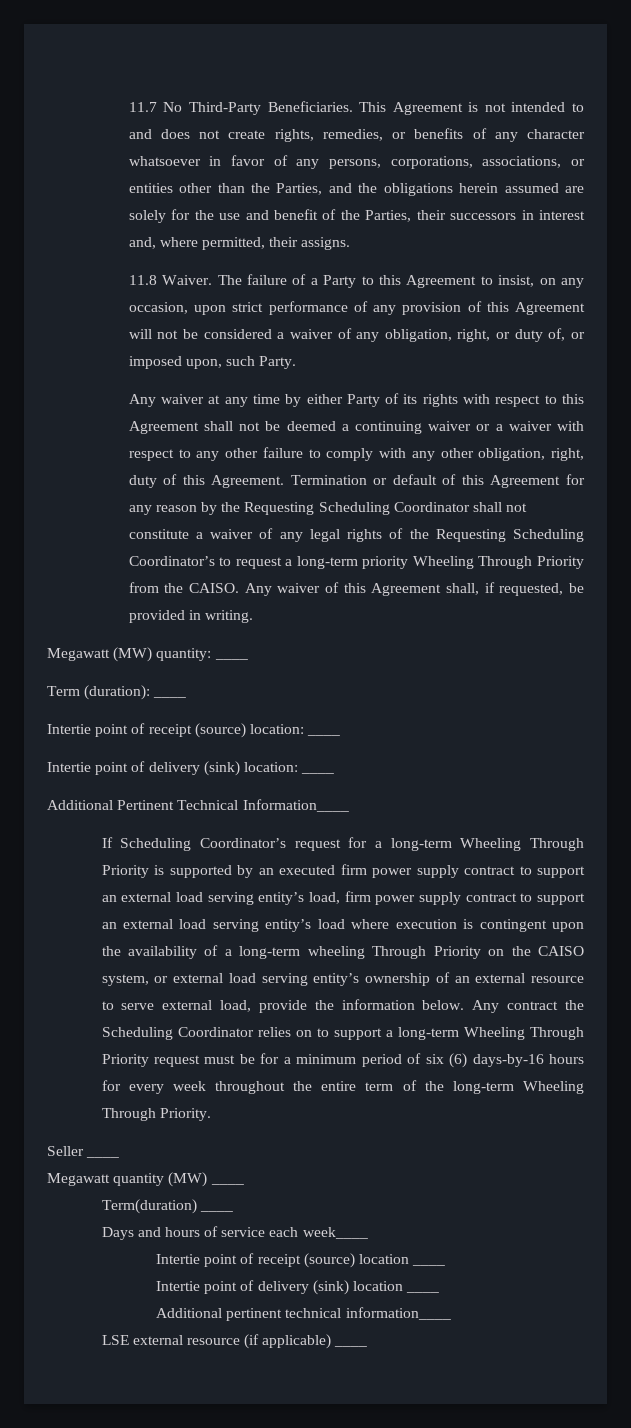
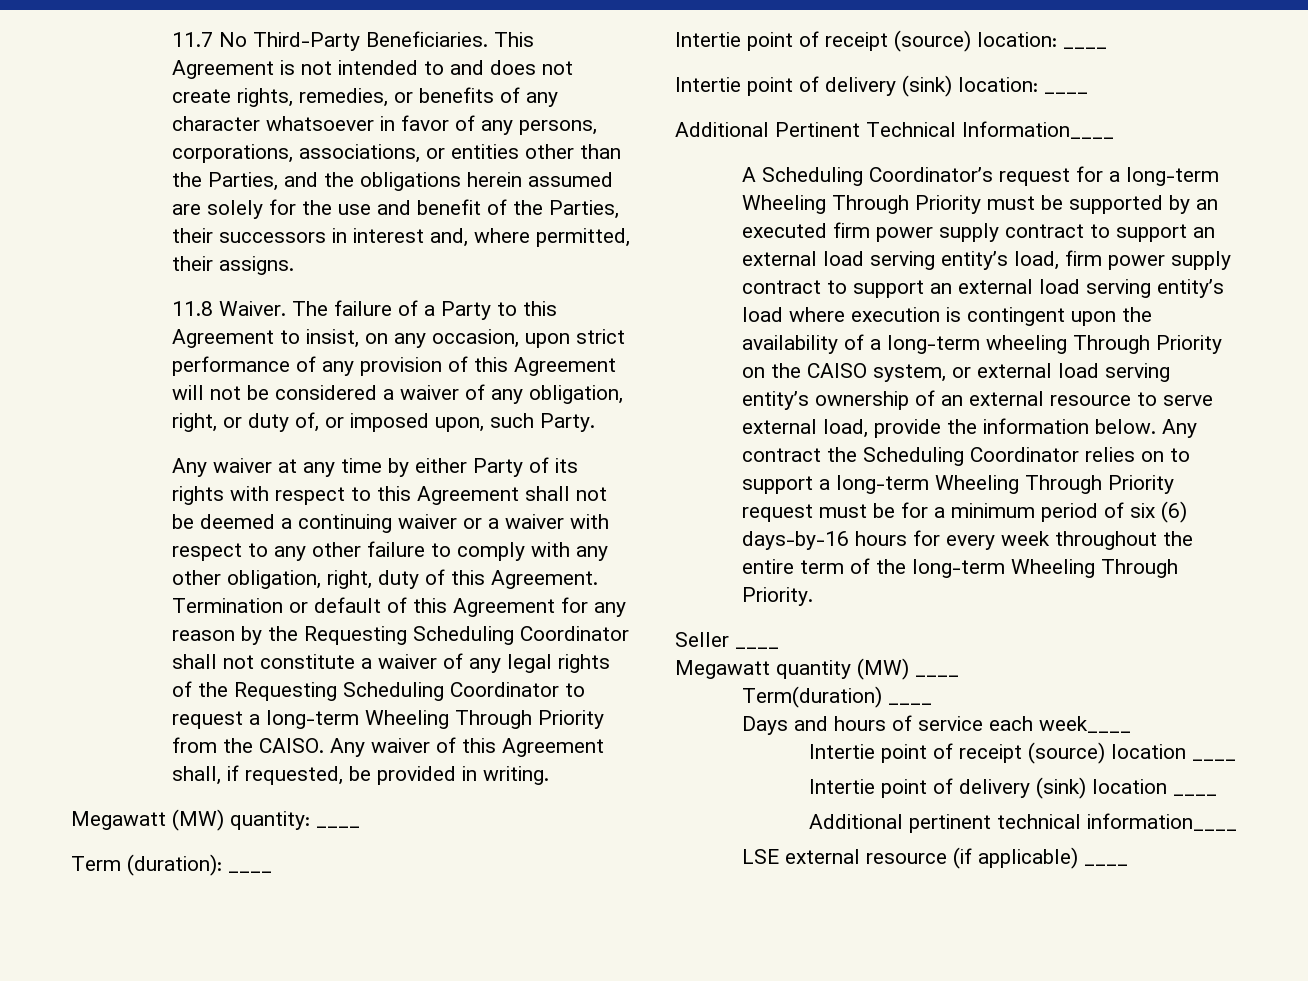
- Termination or default of this Agreement for any reason by the Requesting Scheduling Coordinator shall not constitute a waiver of any legal rights of the Requesting Scheduling Coordinator’s to request a long-term priority Wheeling Through Priority from the CAISO.
+ Termination or default of this Agreement for any reason by the Requesting Scheduling Coordinator shall not constitute a waiver of any legal rights of the Requesting Scheduling Coordinator to request a long-term Wheeling Through Priority from the CAISO.
- If Scheduling Coordinator’s request for a long-term Wheeling Through Priority is supported by an executed firm power supply contract to support an external load serving entity’s load, firm power supply contract to support an external load serving entity’s load where execution is contingent upon the availability of a long-term wheeling Through Priority on the CAISO system, or external load serving entity’s ownership of an external resource to serve external load, provide the information below.
+ A Scheduling Coordinator’s request for a long-term Wheeling Through Priority must be supported by an executed firm power supply contract to support an external load serving entity’s load, firm power supply contract to support an external load serving entity’s load where execution is contingent upon the availability of a long-term wheeling Through Priority on the CAISO system, or external load serving entity’s ownership of an external resource to serve external load, provide the information below.

